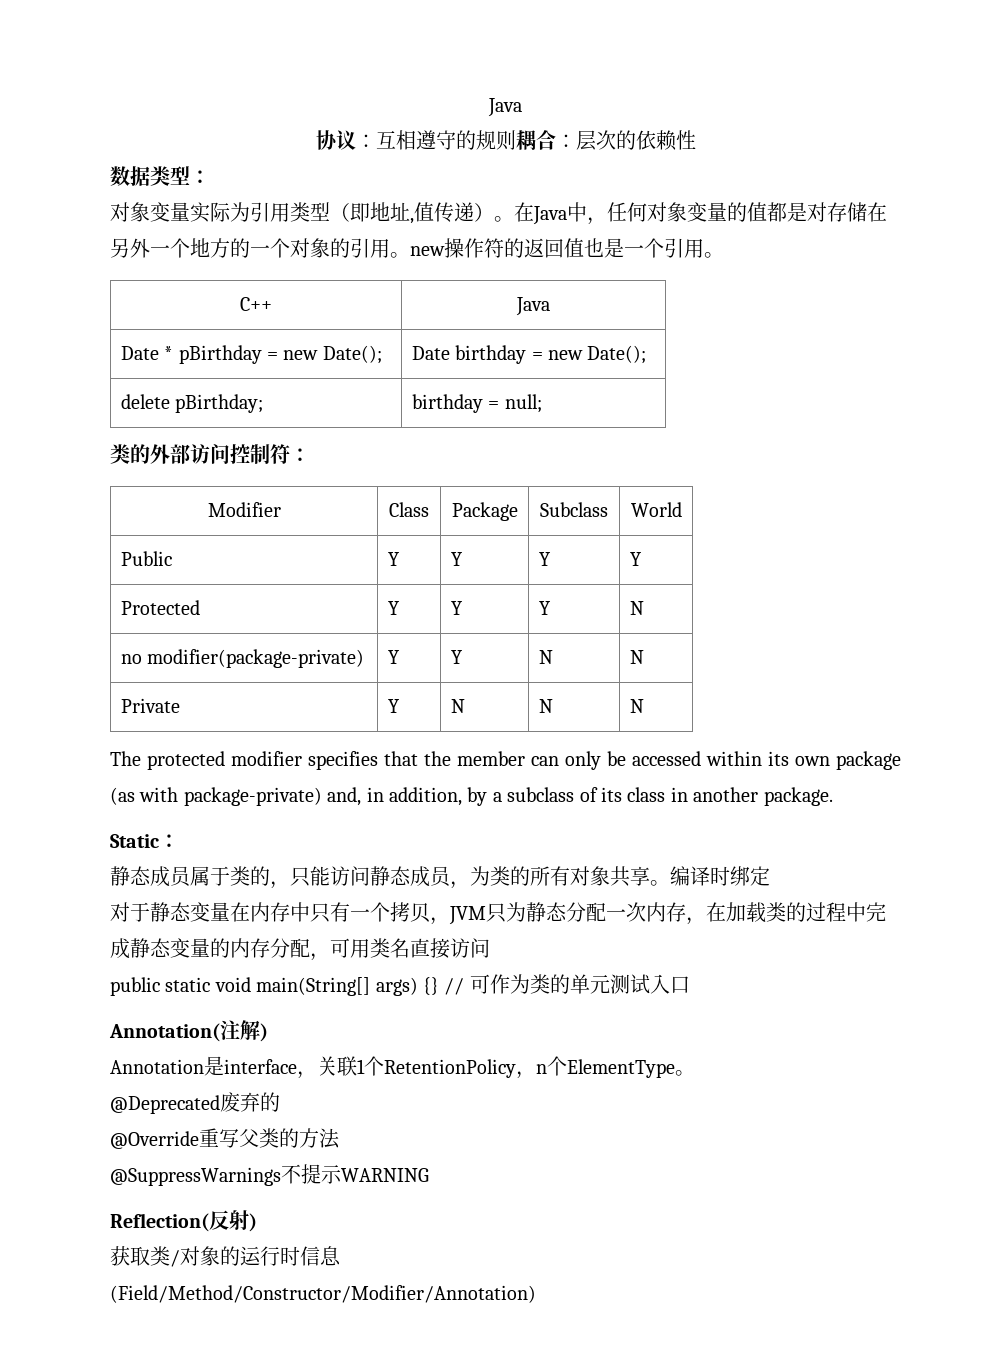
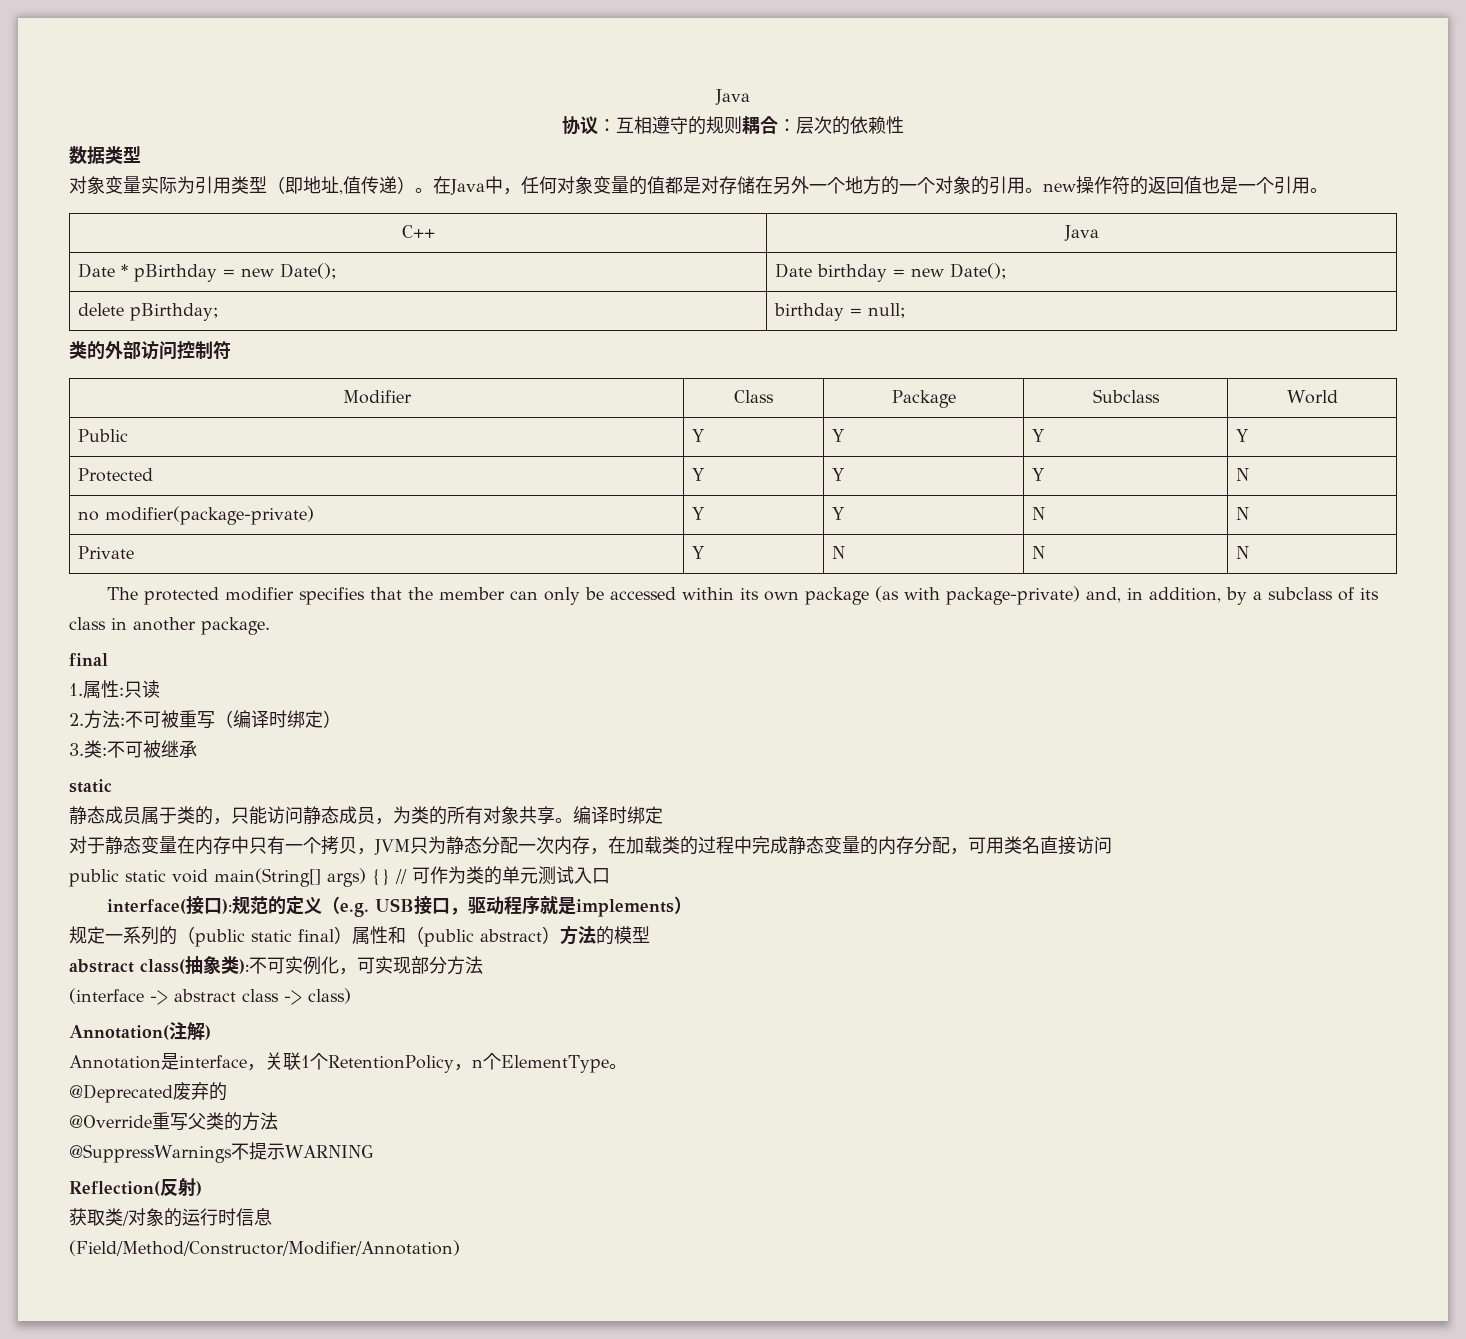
- 数据类型：
+ 数据类型
- 类的外部访问控制符：
+ 类的外部访问控制符
  The protected modifier specifies that the member can only be accessed within its own package (as with package-private) and, in addition, by a subclass of its class in another package.
- Static：
+ final
+ 1.属性:只读
+ 2.方法:不可被重写（编译时绑定）
+ 3.类:不可被继承
+ static
+ interface(接口):规范的定义（e.g. USB接口，驱动程序就是implements）
+ 规定一系列的（public static final）属性和（public abstract）方法的模型
+ abstract class(抽象类):不可实例化，可实现部分方法
+ (interface -> abstract class -> class)

